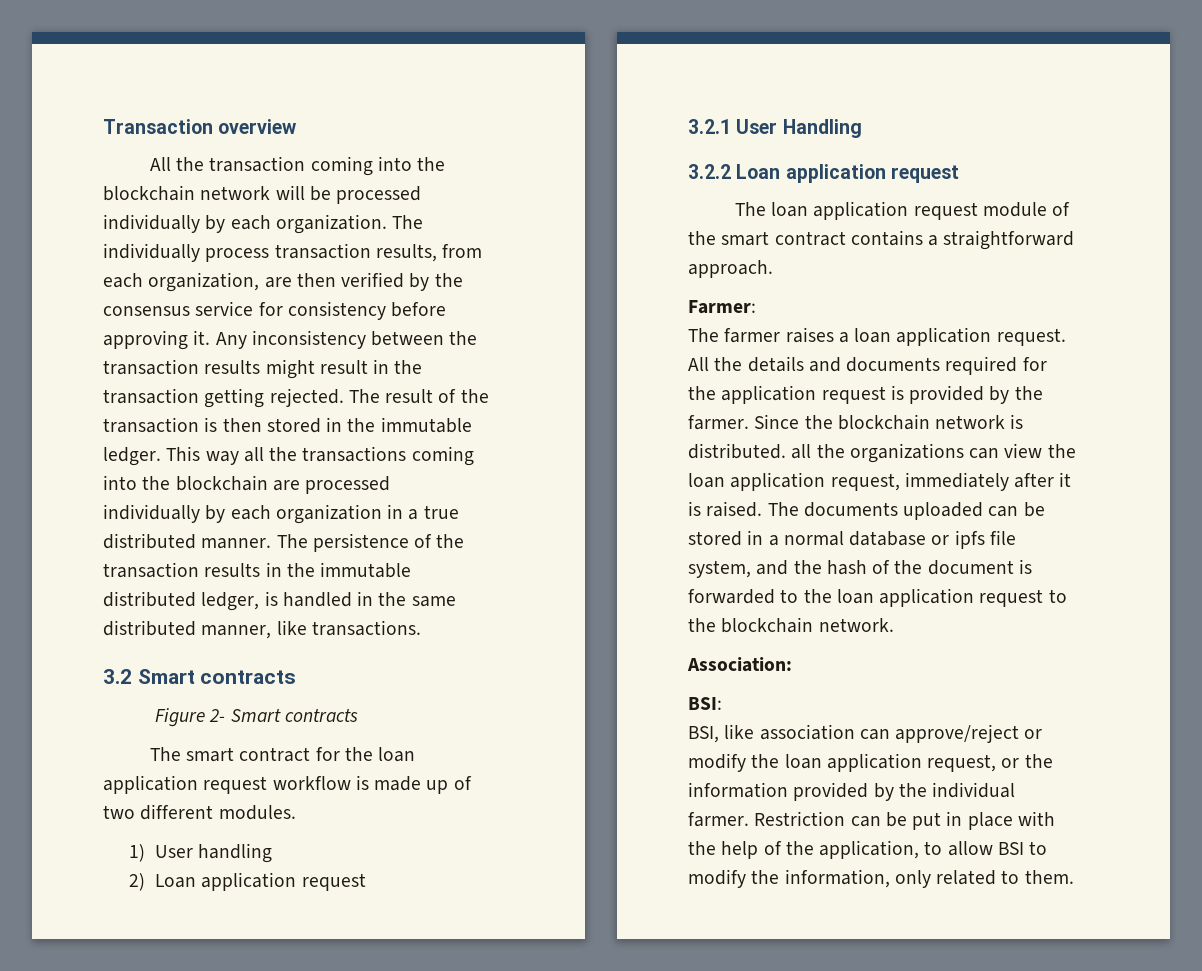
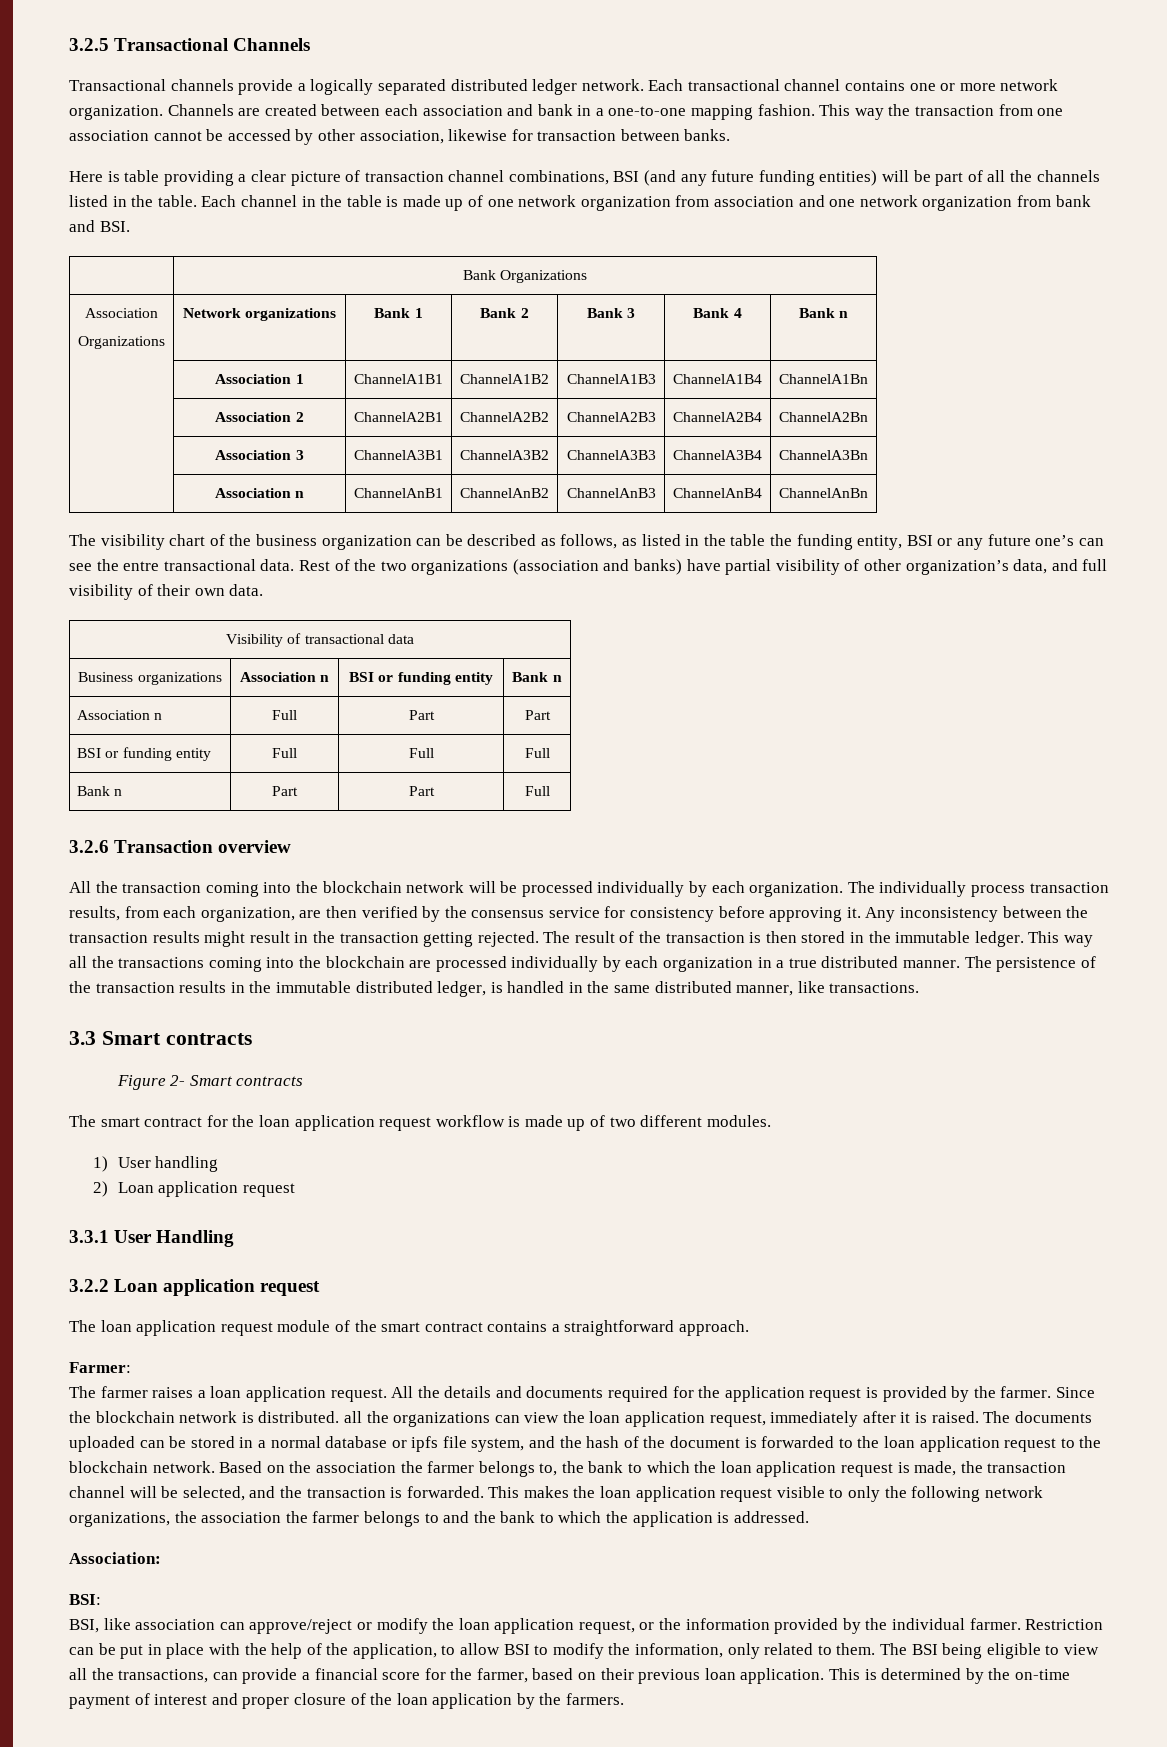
- Transaction overview
+ 3.2.5 Transactional Channels
+ Transactional channels provide a logically separated distributed ledger network. Each transactional channel contains one or more network organization. Channels are created between each association and bank in a one-to-one mapping fashion. This way the transaction from one association cannot be accessed by other association, likewise for transaction between banks.
+ Here is table providing a clear picture of transaction channel combinations, BSI (and any future funding entities) will be part of all the channels listed in the table. Each channel in the table is made up of one network organization from association and one network organization from bank and BSI.
+ | Bank Organizations
+ Association
+ Organizations | Network organizations | Bank 1 | Bank 2 | Bank 3 | Bank 4 | Bank n
+ | Association 1 | ChannelA1B1 | ChannelA1B2 | ChannelA1B3 | ChannelA1B4 | ChannelA1Bn
+ | Association 2 | ChannelA2B1 | ChannelA2B2 | ChannelA2B3 | ChannelA2B4 | ChannelA2Bn
+ | Association 3 | ChannelA3B1 | ChannelA3B2 | ChannelA3B3 | ChannelA3B4 | ChannelA3Bn
+ | Association n | ChannelAnB1 | ChannelAnB2 | ChannelAnB3 | ChannelAnB4 | ChannelAnBn
+ The visibility chart of the business organization can be described as follows, as listed in the table the funding entity, BSI or any future one’s can see the entre transactional data. Rest of the two organizations (association and banks) have partial visibility of other organization’s data, and full visibility of their own data.
+ Visibility of transactional data
+ Business organizations | Association n | BSI or funding entity | Bank n
+ Association n | Full | Part | Part
+ BSI or funding entity | Full | Full | Full
+ Bank n | Part | Part | Full
+ 3.2.6 Transaction overview
- 3.2 Smart contracts
+ 3.3 Smart contracts
- 3.2.1 User Handling
+ 3.3.1 User Handling
+ Based on the association the farmer belongs to, the bank to which the loan application request is made, the transaction channel will be selected, and the transaction is forwarded. This makes the loan application request visible to only the following network organizations, the association the farmer belongs to and the bank to which the application is addressed.
+ The BSI being eligible to view all the transactions, can provide a financial score for the farmer, based on their previous loan application. This is determined by the on-time payment of interest and proper closure of the loan application by the farmers.

